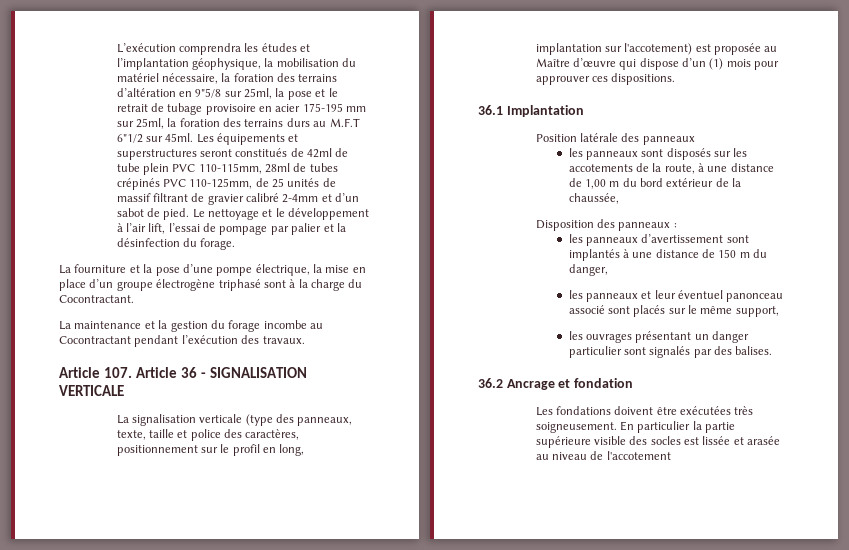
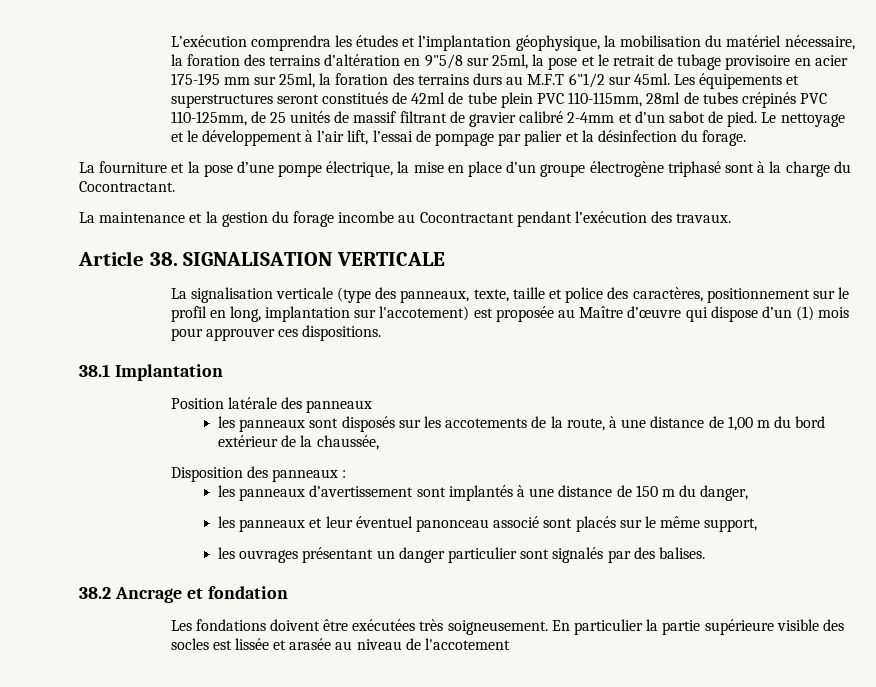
- Article 107. Article 36 - SIGNALISATION VERTICALE
+ Article 38. SIGNALISATION VERTICALE
- 36.1 Implantation
+ 38.1 Implantation
- 36.2 Ancrage et fondation
+ 38.2 Ancrage et fondation

